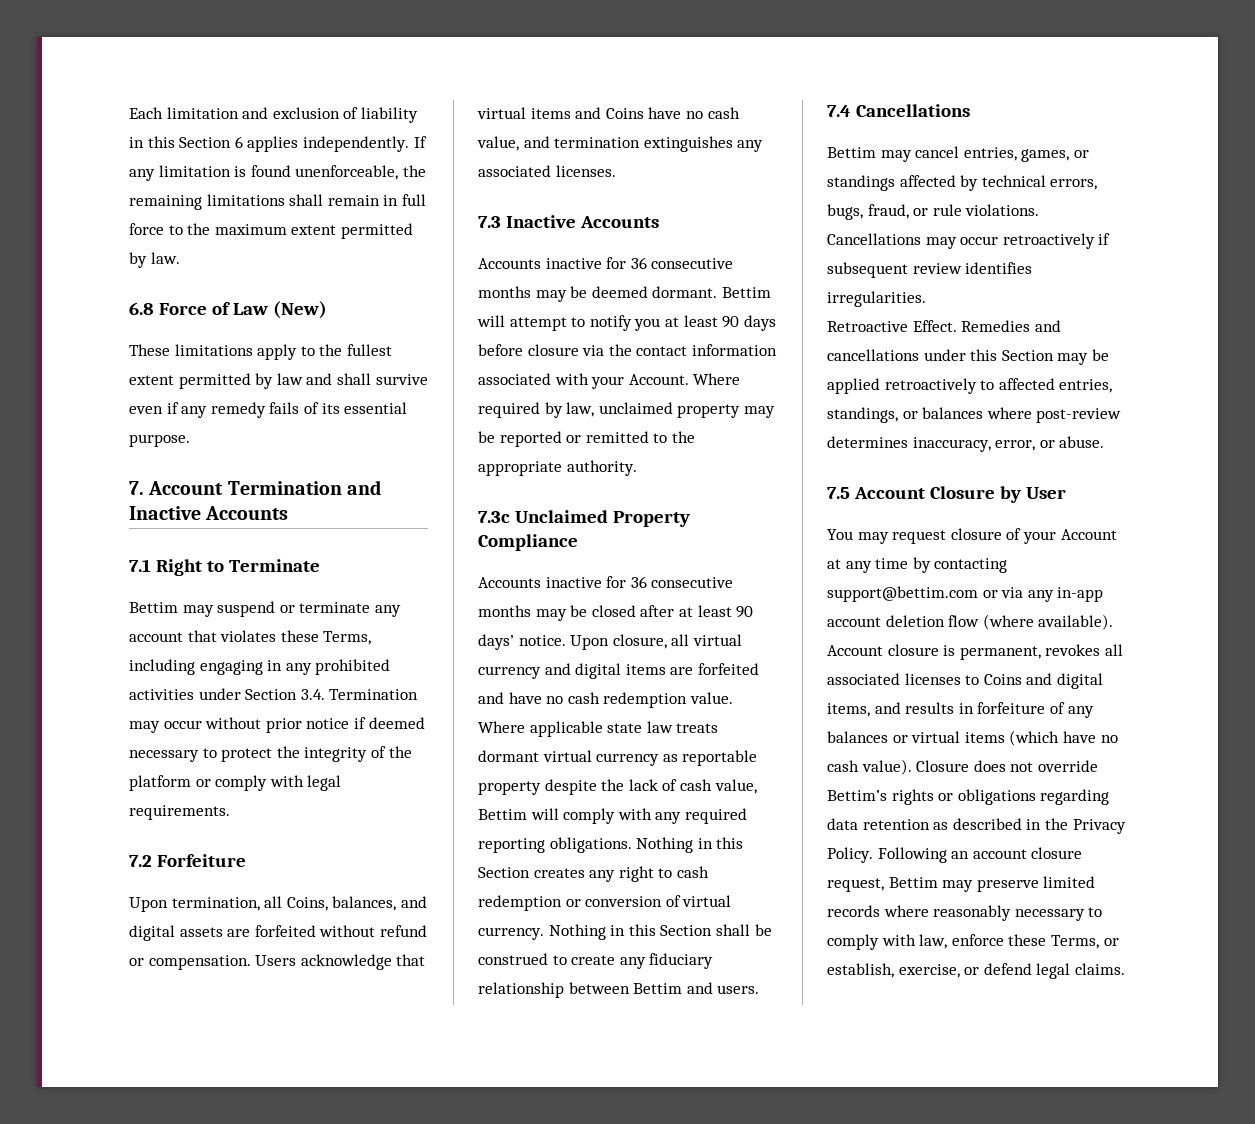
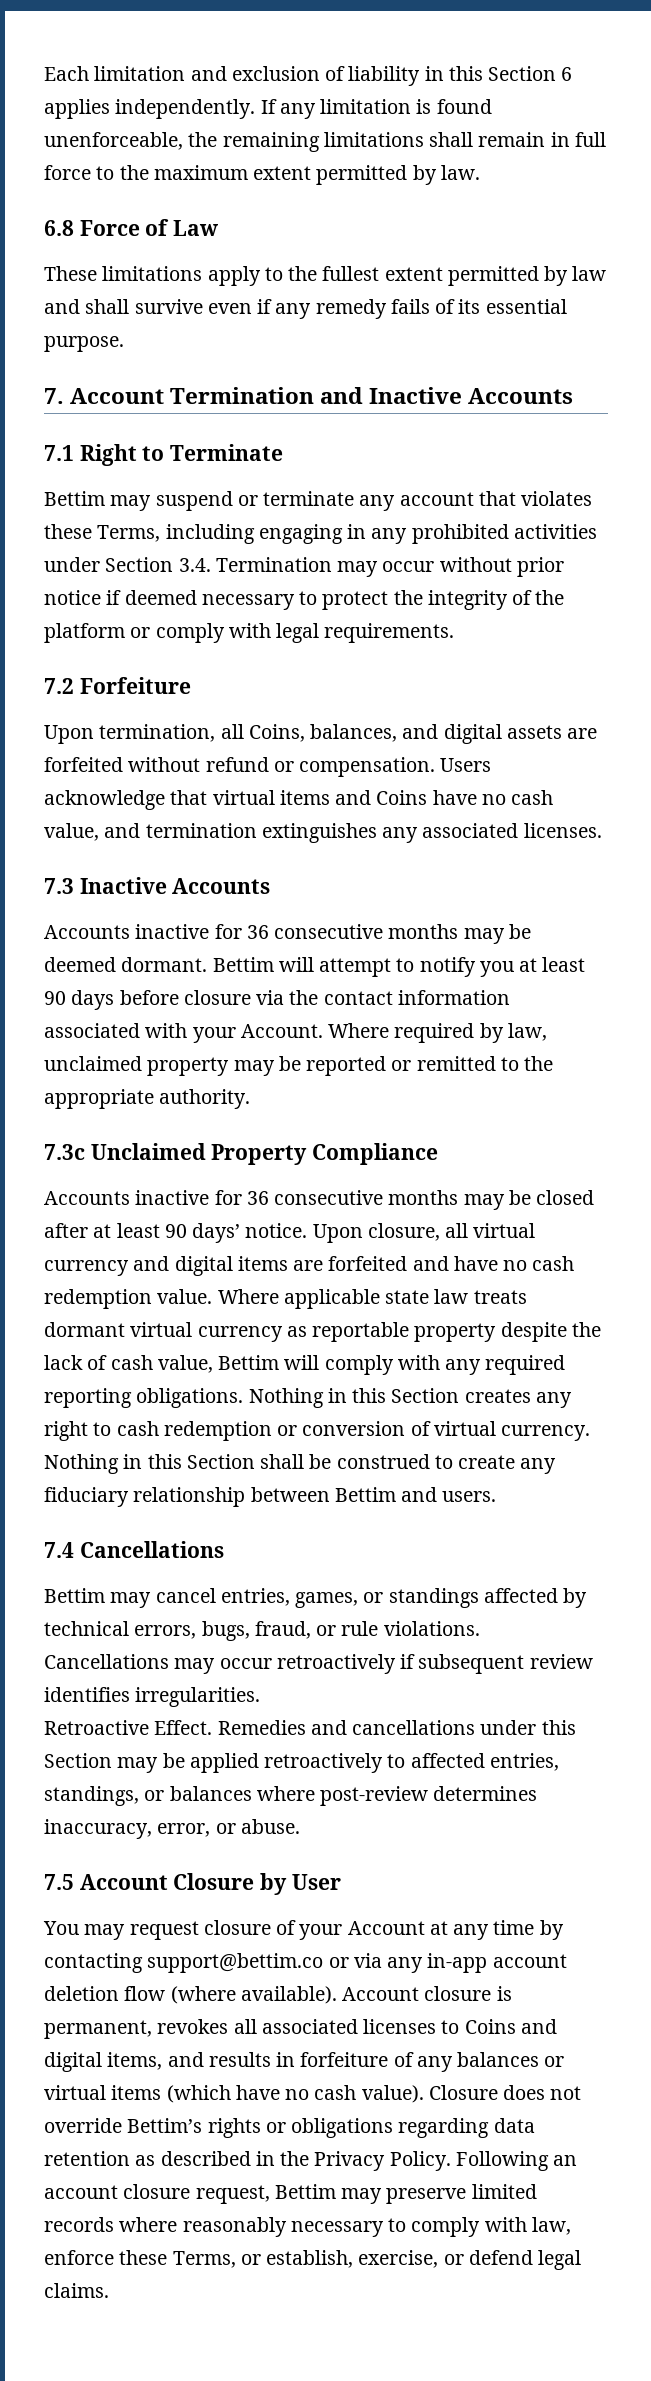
- 6.8 Force of Law (New)
+ 6.8 Force of Law
- You may request closure of your Account at any time by contacting support@bettim.com or via any in-app account deletion flow (where available).
+ You may request closure of your Account at any time by contacting support@bettim.co or via any in-app account deletion flow (where available).

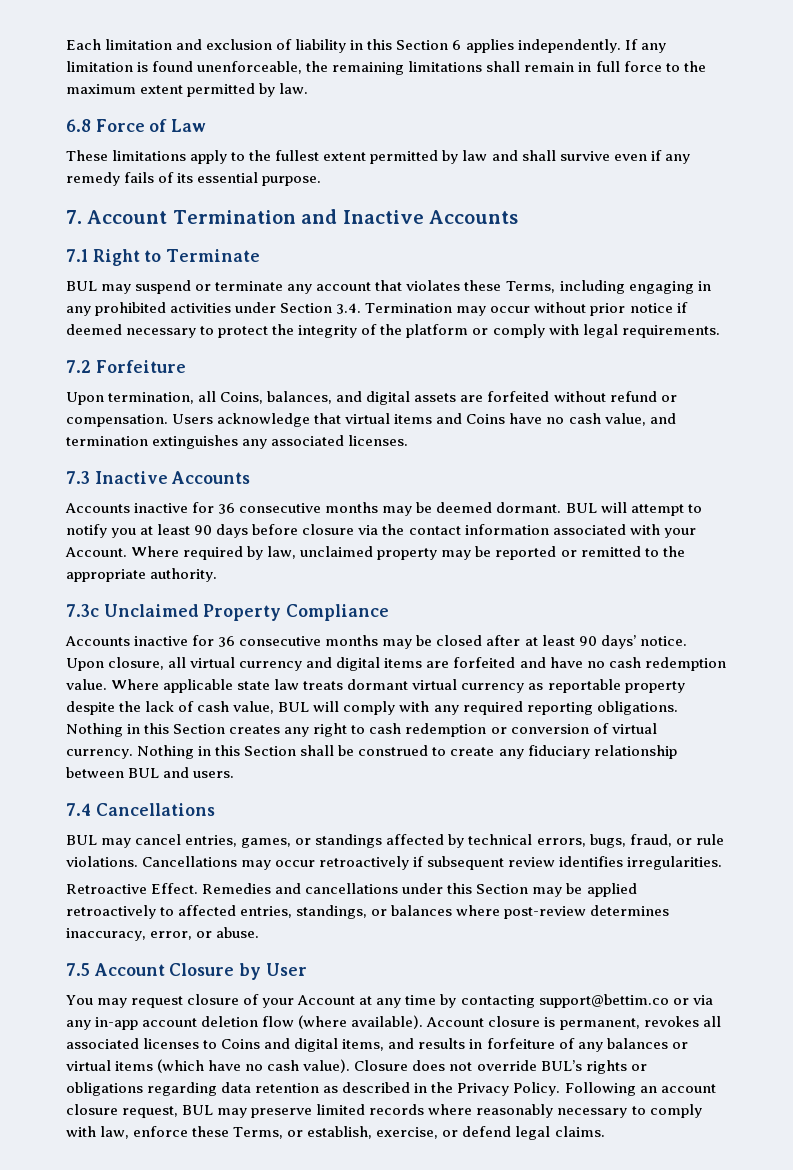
- Bettim may suspend or terminate any account that violates these Terms, including engaging in any prohibited activities under Section 3.4. Termination may occur without prior notice if deemed necessary to protect the integrity of the platform or comply with legal requirements.
+ BUL may suspend or terminate any account that violates these Terms, including engaging in any prohibited activities under Section 3.4. Termination may occur without prior notice if deemed necessary to protect the integrity of the platform or comply with legal requirements.
- Bettim will attempt to notify you at least 90 days before closure via the contact information associated with your Account.
+ BUL will attempt to notify you at least 90 days before closure via the contact information associated with your Account.
- Where applicable state law treats dormant virtual currency as reportable property despite the lack of cash value, Bettim will comply with any required reporting obligations.
+ Where applicable state law treats dormant virtual currency as reportable property despite the lack of cash value, BUL will comply with any required reporting obligations.
- Nothing in this Section shall be construed to create any fiduciary relationship between Bettim and users.
+ Nothing in this Section shall be construed to create any fiduciary relationship between BUL and users.
- Bettim may cancel entries, games, or standings affected by technical errors, bugs, fraud, or rule violations.
+ BUL may cancel entries, games, or standings affected by technical errors, bugs, fraud, or rule violations.
- Closure does not override Bettim’s rights or obligations regarding data retention as described in the Privacy Policy.
+ Closure does not override BUL’s rights or obligations regarding data retention as described in the Privacy Policy.
- Following an account closure request, Bettim may preserve limited records where reasonably necessary to comply with law, enforce these Terms, or establish, exercise, or defend legal claims.
+ Following an account closure request, BUL may preserve limited records where reasonably necessary to comply with law, enforce these Terms, or establish, exercise, or defend legal claims.

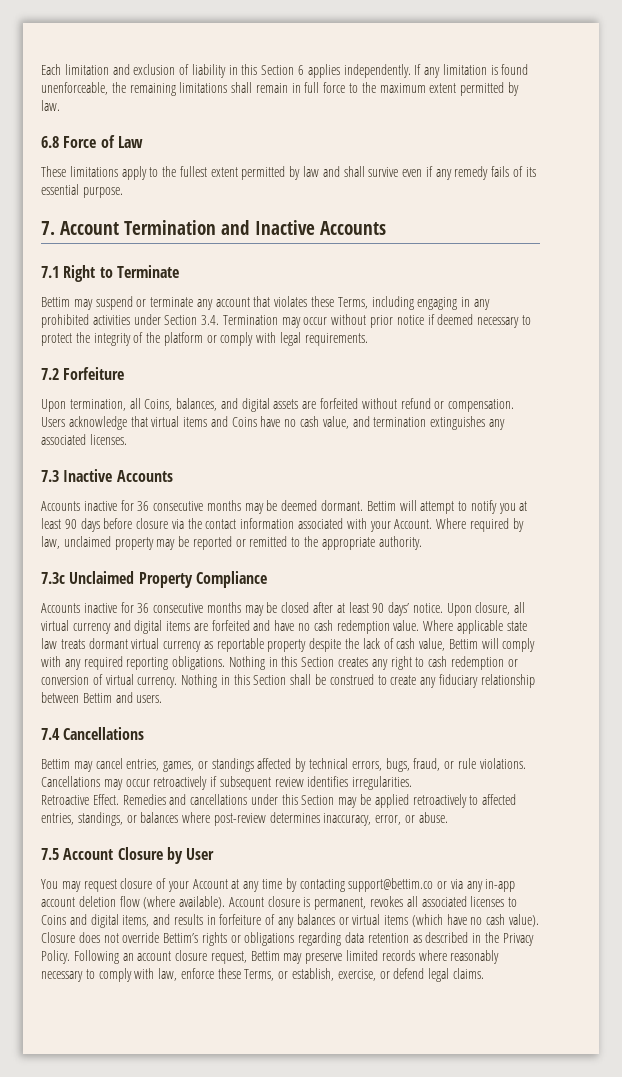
- BUL may suspend or terminate any account that violates these Terms, including engaging in any prohibited activities under Section 3.4. Termination may occur without prior notice if deemed necessary to protect the integrity of the platform or comply with legal requirements.
+ Bettim may suspend or terminate any account that violates these Terms, including engaging in any prohibited activities under Section 3.4. Termination may occur without prior notice if deemed necessary to protect the integrity of the platform or comply with legal requirements.
- BUL will attempt to notify you at least 90 days before closure via the contact information associated with your Account.
+ Bettim will attempt to notify you at least 90 days before closure via the contact information associated with your Account.
- Where applicable state law treats dormant virtual currency as reportable property despite the lack of cash value, BUL will comply with any required reporting obligations.
+ Where applicable state law treats dormant virtual currency as reportable property despite the lack of cash value, Bettim will comply with any required reporting obligations.
- Nothing in this Section shall be construed to create any fiduciary relationship between BUL and users.
+ Nothing in this Section shall be construed to create any fiduciary relationship between Bettim and users.
- BUL may cancel entries, games, or standings affected by technical errors, bugs, fraud, or rule violations.
+ Bettim may cancel entries, games, or standings affected by technical errors, bugs, fraud, or rule violations.
- Closure does not override BUL’s rights or obligations regarding data retention as described in the Privacy Policy.
+ Closure does not override Bettim’s rights or obligations regarding data retention as described in the Privacy Policy.
- Following an account closure request, BUL may preserve limited records where reasonably necessary to comply with law, enforce these Terms, or establish, exercise, or defend legal claims.
+ Following an account closure request, Bettim may preserve limited records where reasonably necessary to comply with law, enforce these Terms, or establish, exercise, or defend legal claims.

